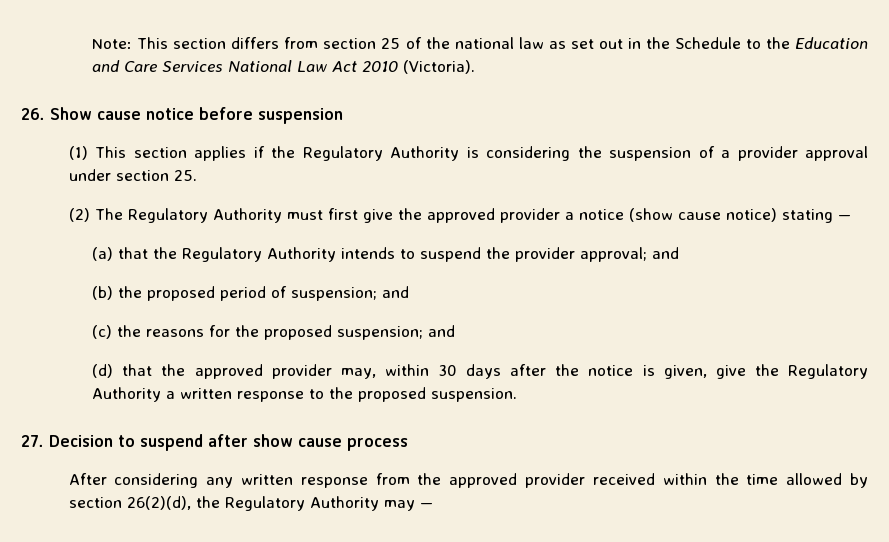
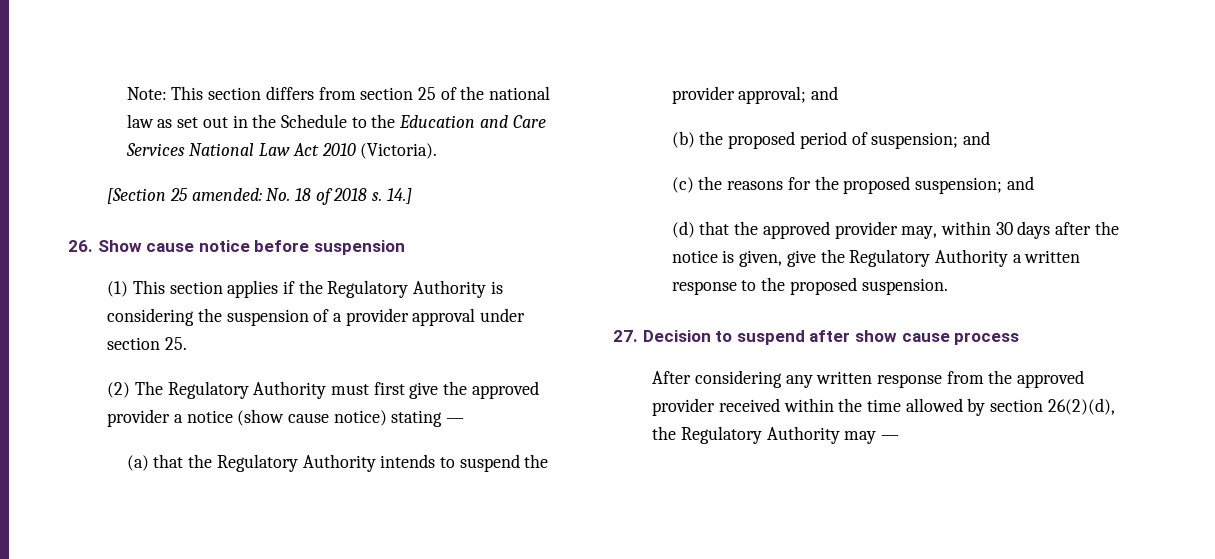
+ [Section 25 amended: No. 18 of 2018 s. 14.]

